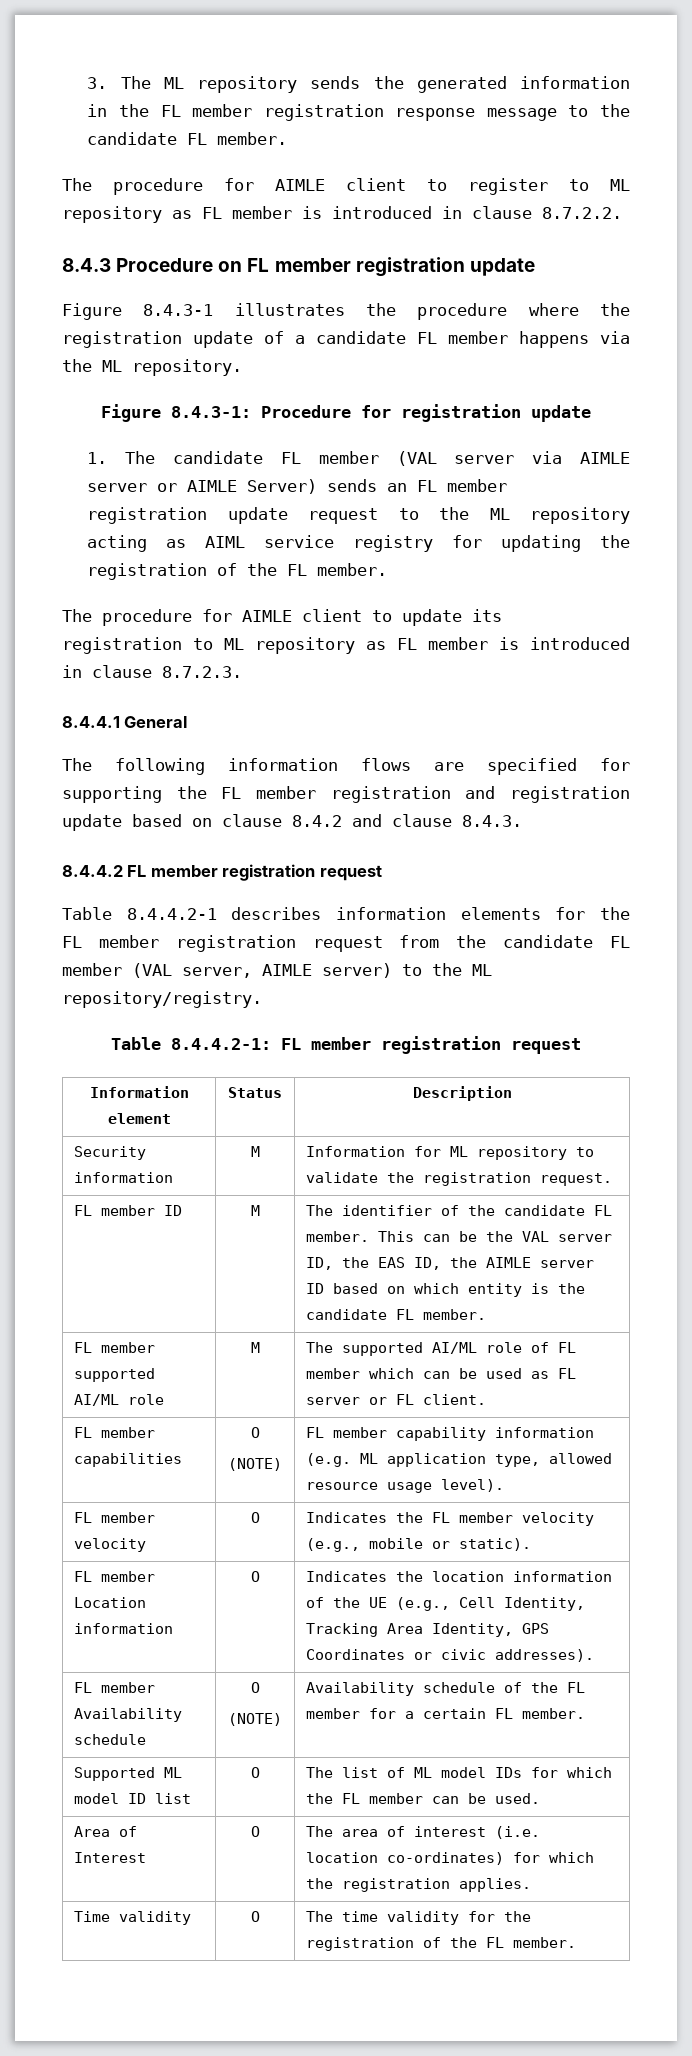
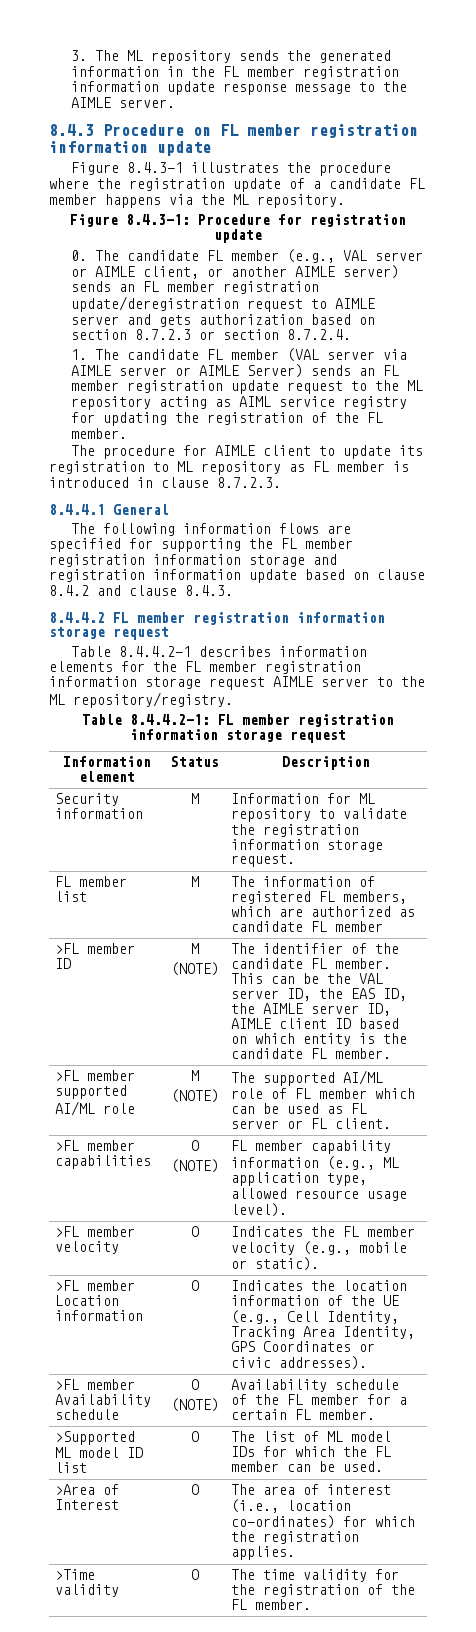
- 3. The ML repository sends the generated information in the FL member registration response message to the candidate FL member.
- The procedure for AIMLE client to register to ML repository as FL member is introduced in clause 8.7.2.2.
+ 3. The ML repository sends the generated information in the FL member registration information update response message to the AIMLE server.
- 8.4.3 Procedure on FL member registration update
+ 8.4.3 Procedure on FL member registration information update
+ 0. The candidate FL member (e.g., VAL server or AIMLE client, or another AIMLE server) sends an FL member registration update/deregistration request to AIMLE server and gets authorization based on section 8.7.2.3 or section 8.7.2.4.
- The following information flows are specified for supporting the FL member registration and registration update based on clause 8.4.2 and clause 8.4.3.
+ The following information flows are specified for supporting the FL member registration information storage and registration information update based on clause 8.4.2 and clause 8.4.3.
- 8.4.4.2 FL member registration request
+ 8.4.4.2 FL member registration information storage request
- Table 8.4.4.2-1 describes information elements for the FL member registration request from the candidate FL member (VAL server, AIMLE server) to the ML repository/registry.
+ Table 8.4.4.2-1 describes information elements for the FL member registration information storage request AIMLE server to the ML repository/registry.
- Table 8.4.4.2-1: FL member registration request
+ Table 8.4.4.2-1: FL member registration information storage request
- Security information | M | Information for ML repository to validate the registration request.
+ Security information | M | Information for ML repository to validate the registration information storage request.
- FL member ID | M | The identifier of the candidate FL member. This can be the VAL server ID, the EAS ID, the AIMLE server ID based on which entity is the candidate FL member.
+ FL member list | M | The information of registered FL members, which are authorized as candidate FL member
+ >FL member ID | M
+ (NOTE) | The identifier of the candidate FL member. This can be the VAL server ID, the EAS ID, the AIMLE server ID, AIMLE client ID based on which entity is the candidate FL member.
- FL member supported AI/ML role | M | The supported AI/ML role of FL member which can be used as FL server or FL client.
+ >FL member supported AI/ML role | M
+ (NOTE) | The supported AI/ML role of FL member which can be used as FL server or FL client.
- FL member capabilities | O
- (NOTE) | FL member capability information (e.g. ML application type, allowed resource usage level).
+ >FL member capabilities | O
+ (NOTE) | FL member capability information (e.g., ML application type, allowed resource usage level).
- FL member velocity | O | Indicates the FL member velocity (e.g., mobile or static).
+ >FL member velocity | O | Indicates the FL member velocity (e.g., mobile or static).
- FL member Location information | O | Indicates the location information of the UE (e.g., Cell Identity, Tracking Area Identity, GPS Coordinates or civic addresses).
+ >FL member Location information | O | Indicates the location information of the UE (e.g., Cell Identity, Tracking Area Identity, GPS Coordinates or civic addresses).
- FL member Availability schedule | O
+ >FL member Availability schedule | O
- Supported ML model ID list | O | The list of ML model IDs for which the FL member can be used.
+ >Supported ML model ID list | O | The list of ML model IDs for which the FL member can be used.
- Area of Interest | O | The area of interest (i.e. location co-ordinates) for which the registration applies.
+ >Area of Interest | O | The area of interest (i.e., location co-ordinates) for which the registration applies.
- Time validity | O | The time validity for the registration of the FL member.
+ >Time validity | O | The time validity for the registration of the FL member.

